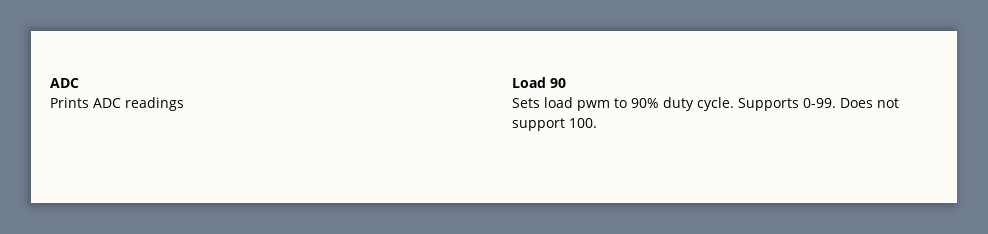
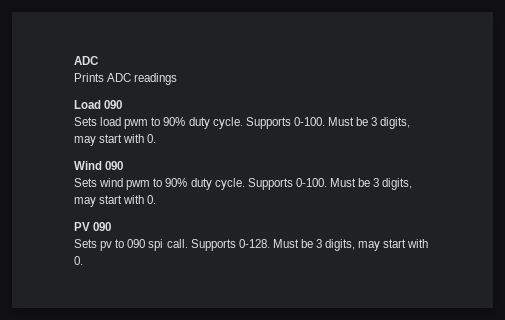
- Load 90
+ Load 090
- Sets load pwm to 90% duty cycle. Supports 0-99. Does not support 100.
+ Sets load pwm to 90% duty cycle. Supports 0-100. Must be 3 digits, may start with 0.
+ Wind 090
+ Sets wind pwm to 90% duty cycle. Supports 0-100. Must be 3 digits, may start with 0.
+ PV 090
+ Sets pv to 090 spi call. Supports 0-128. Must be 3 digits, may start with 0.

